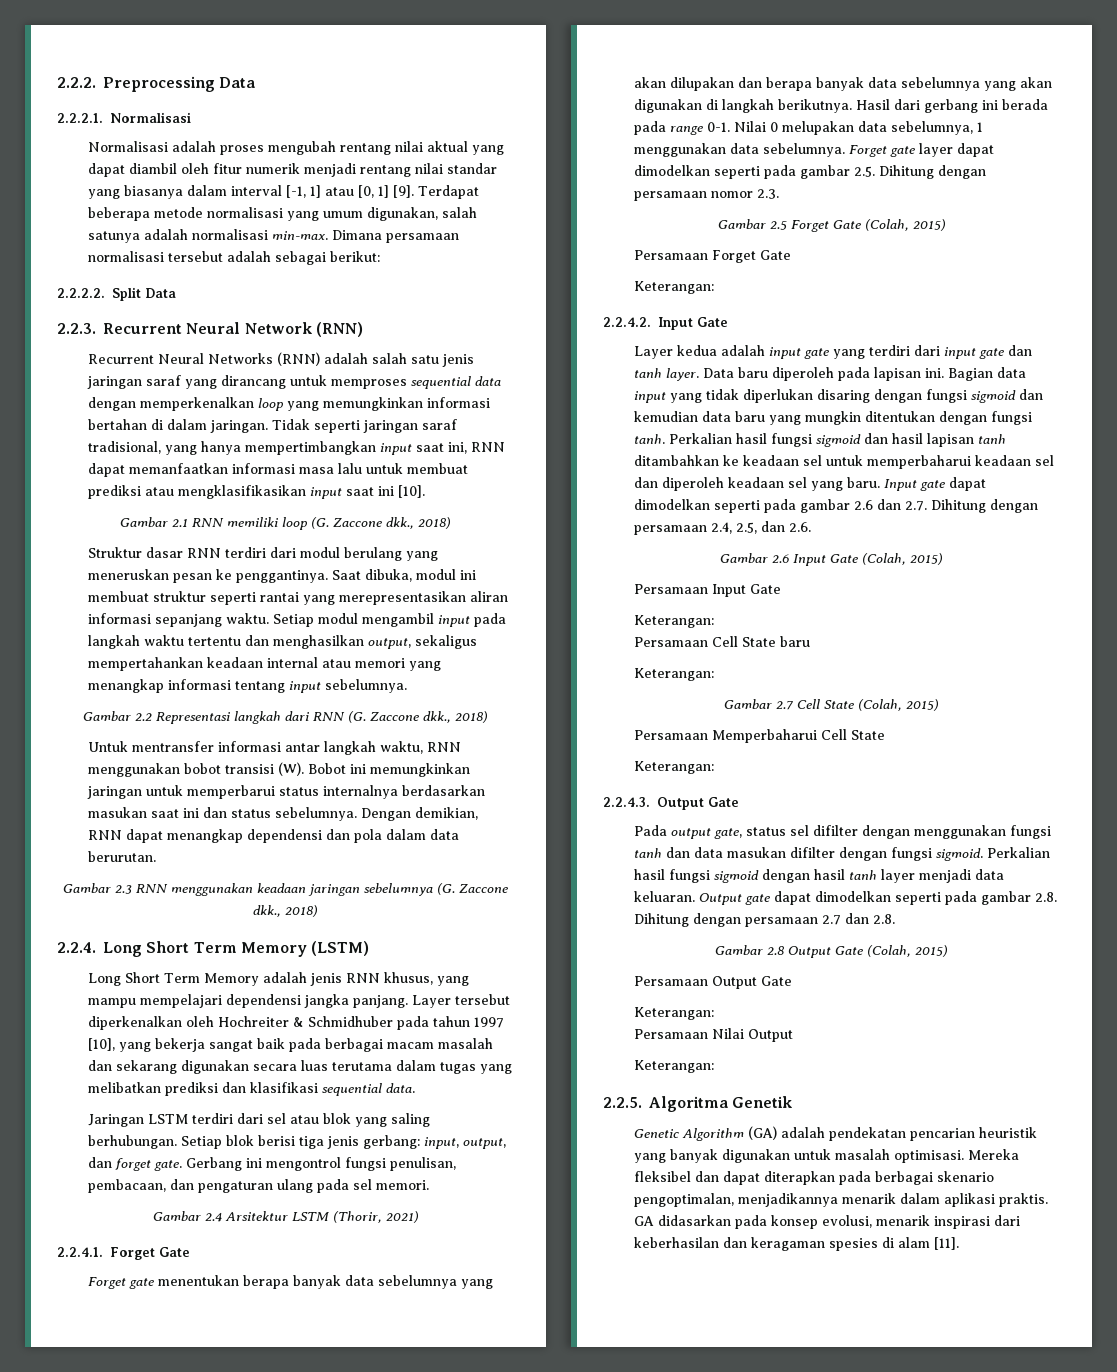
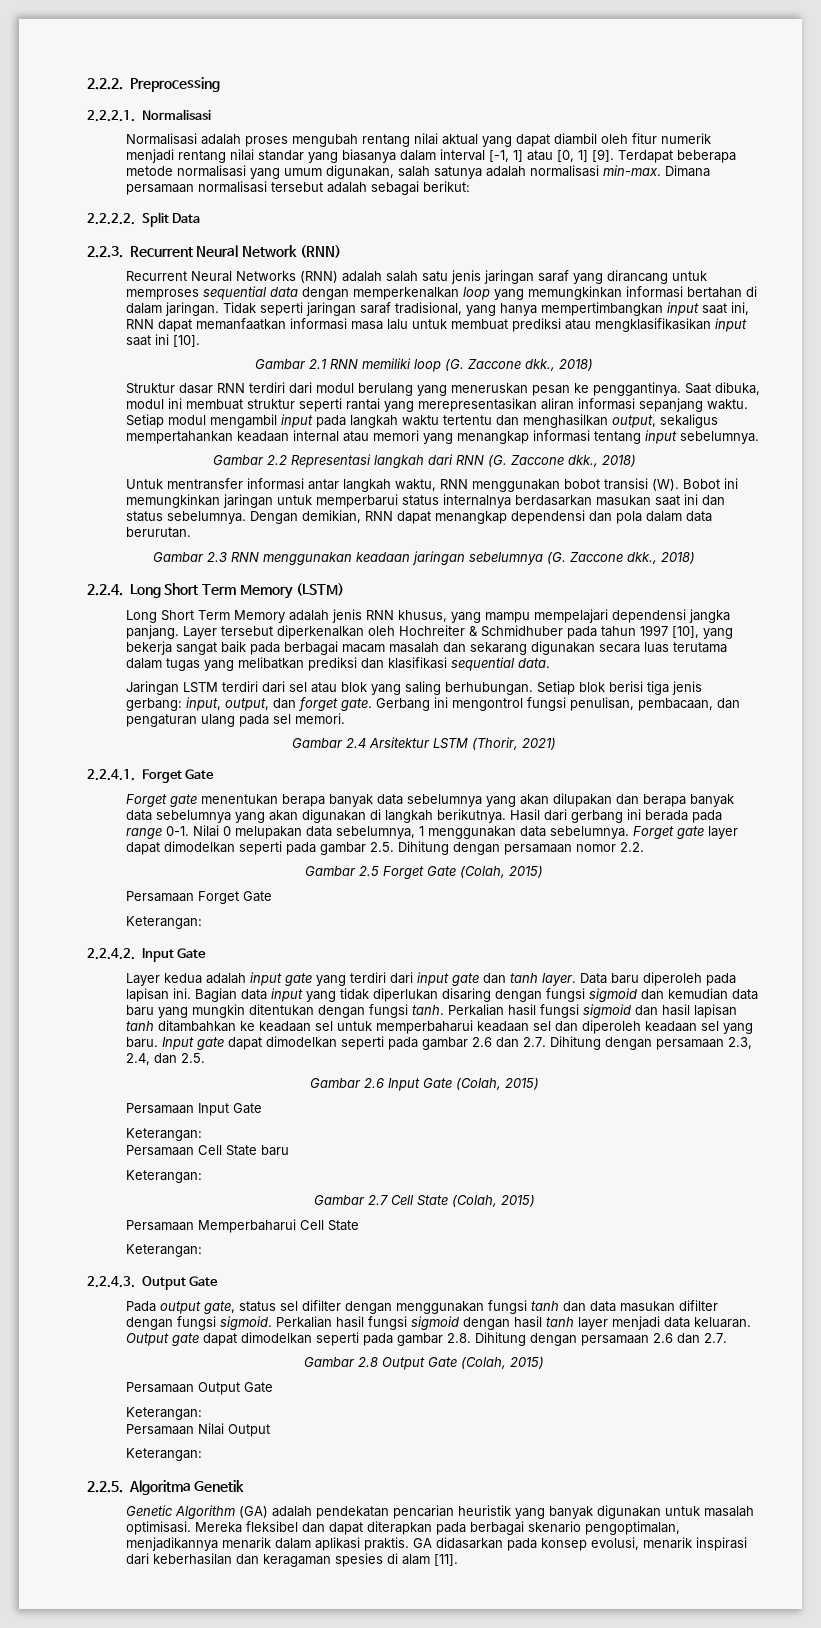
- 2.2.2. Preprocessing Data
+ 2.2.2. Preprocessing
- Forget gate layer dapat dimodelkan seperti pada gambar 2.5. Dihitung dengan persamaan nomor 2.3.
+ Forget gate layer dapat dimodelkan seperti pada gambar 2.5. Dihitung dengan persamaan nomor 2.2.
- Input gate dapat dimodelkan seperti pada gambar 2.6 dan 2.7. Dihitung dengan persamaan 2.4, 2.5, dan 2.6.
+ Input gate dapat dimodelkan seperti pada gambar 2.6 dan 2.7. Dihitung dengan persamaan 2.3, 2.4, dan 2.5.
- Output gate dapat dimodelkan seperti pada gambar 2.8. Dihitung dengan persamaan 2.7 dan 2.8.
+ Output gate dapat dimodelkan seperti pada gambar 2.8. Dihitung dengan persamaan 2.6 dan 2.7.

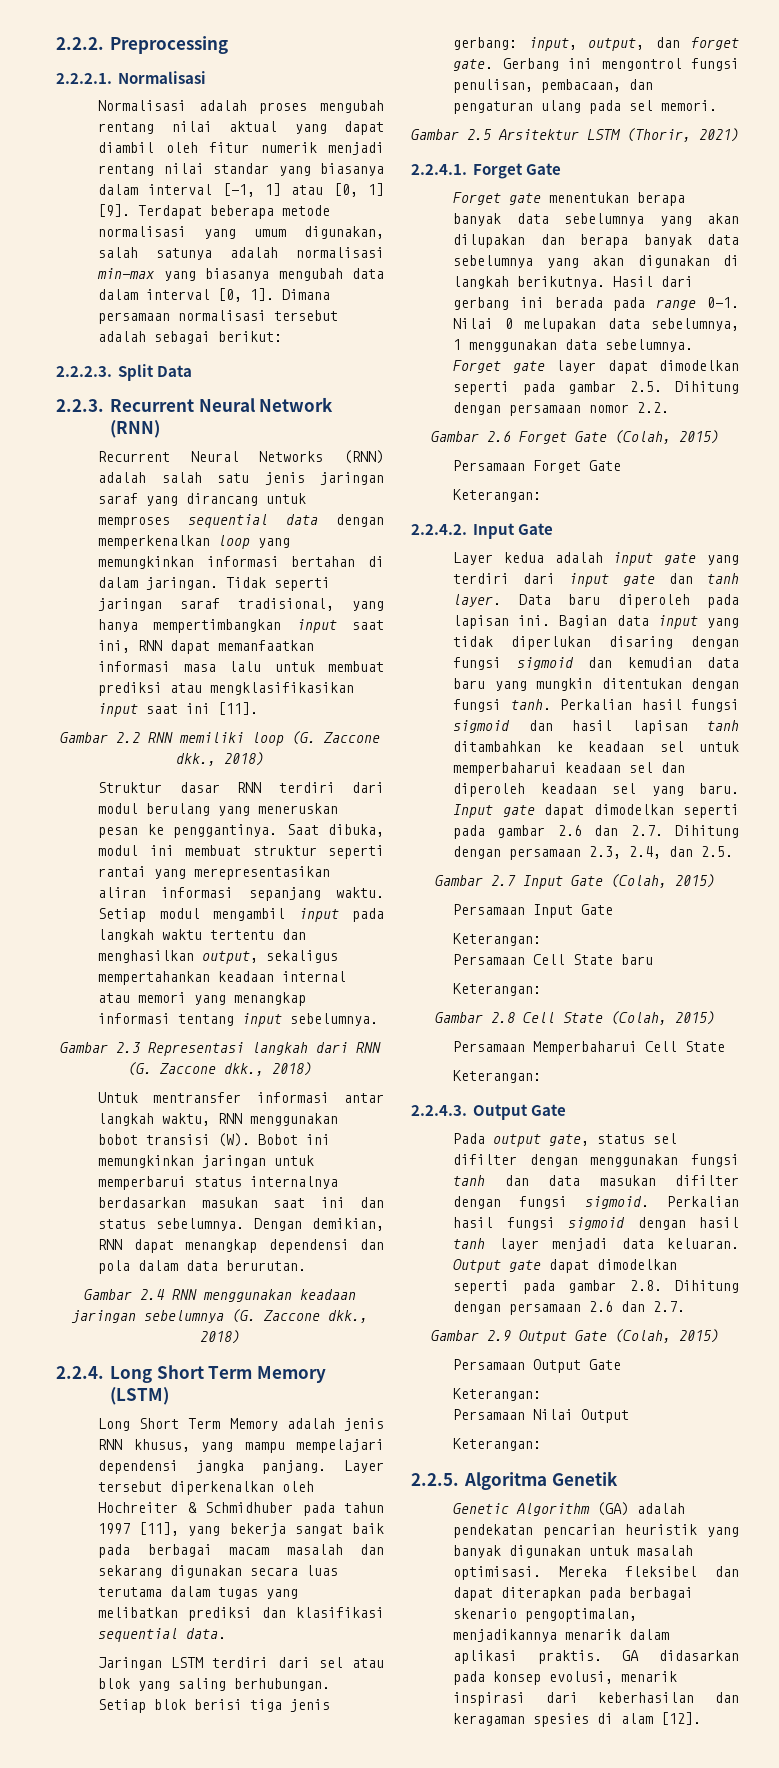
- Terdapat beberapa metode normalisasi yang umum digunakan, salah satunya adalah normalisasi min-max.
+ Terdapat beberapa metode normalisasi yang umum digunakan, salah satunya adalah normalisasi min-max yang biasanya mengubah data dalam interval [0, 1].
- 2.2.2.2. Split Data
+ 2.2.2.3. Split Data
- Tidak seperti jaringan saraf tradisional, yang hanya mempertimbangkan input saat ini, RNN dapat memanfaatkan informasi masa lalu untuk membuat prediksi atau mengklasifikasikan input saat ini [10].
- Gambar 2.1 RNN memiliki loop (G. Zaccone dkk., 2018)
+ Tidak seperti jaringan saraf tradisional, yang hanya mempertimbangkan input saat ini, RNN dapat memanfaatkan informasi masa lalu untuk membuat prediksi atau mengklasifikasikan input saat ini [11].
+ Gambar 2.2 RNN memiliki loop (G. Zaccone dkk., 2018)
- Gambar 2.2 Representasi langkah dari RNN (G. Zaccone dkk., 2018)
+ Gambar 2.3 Representasi langkah dari RNN (G. Zaccone dkk., 2018)
- Gambar 2.3 RNN menggunakan keadaan jaringan sebelumnya (G. Zaccone dkk., 2018)
+ Gambar 2.4 RNN menggunakan keadaan jaringan sebelumnya (G. Zaccone dkk., 2018)
- Layer tersebut diperkenalkan oleh Hochreiter & Schmidhuber pada tahun 1997 [10], yang bekerja sangat baik pada berbagai macam masalah dan sekarang digunakan secara luas terutama dalam tugas yang melibatkan prediksi dan klasifikasi sequential data.
+ Layer tersebut diperkenalkan oleh Hochreiter & Schmidhuber pada tahun 1997 [11], yang bekerja sangat baik pada berbagai macam masalah dan sekarang digunakan secara luas terutama dalam tugas yang melibatkan prediksi dan klasifikasi sequential data.
- Gambar 2.4 Arsitektur LSTM (Thorir, 2021)
+ Gambar 2.5 Arsitektur LSTM (Thorir, 2021)
- Gambar 2.5 Forget Gate (Colah, 2015)
+ Gambar 2.6 Forget Gate (Colah, 2015)
- Gambar 2.6 Input Gate (Colah, 2015)
+ Gambar 2.7 Input Gate (Colah, 2015)
- Gambar 2.7 Cell State (Colah, 2015)
+ Gambar 2.8 Cell State (Colah, 2015)
- Gambar 2.8 Output Gate (Colah, 2015)
+ Gambar 2.9 Output Gate (Colah, 2015)
- GA didasarkan pada konsep evolusi, menarik inspirasi dari keberhasilan dan keragaman spesies di alam [11].
+ GA didasarkan pada konsep evolusi, menarik inspirasi dari keberhasilan dan keragaman spesies di alam [12].

